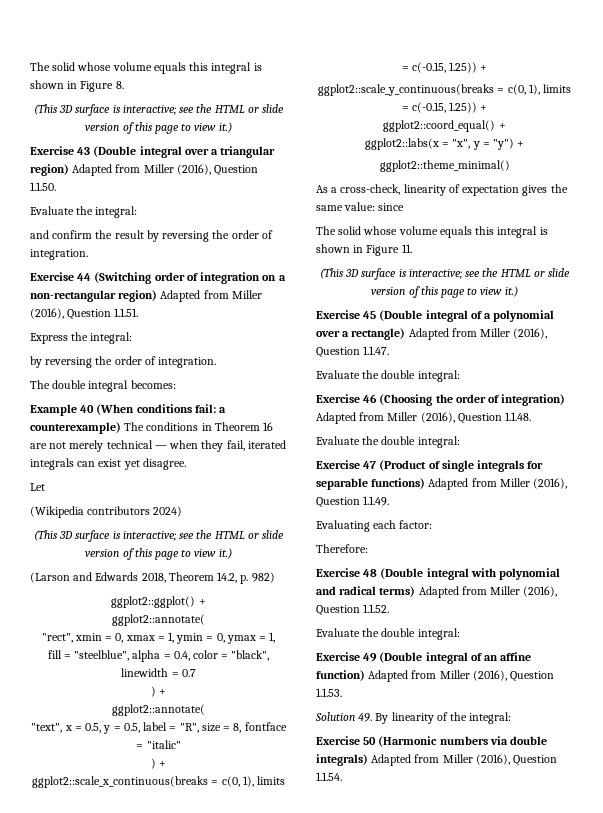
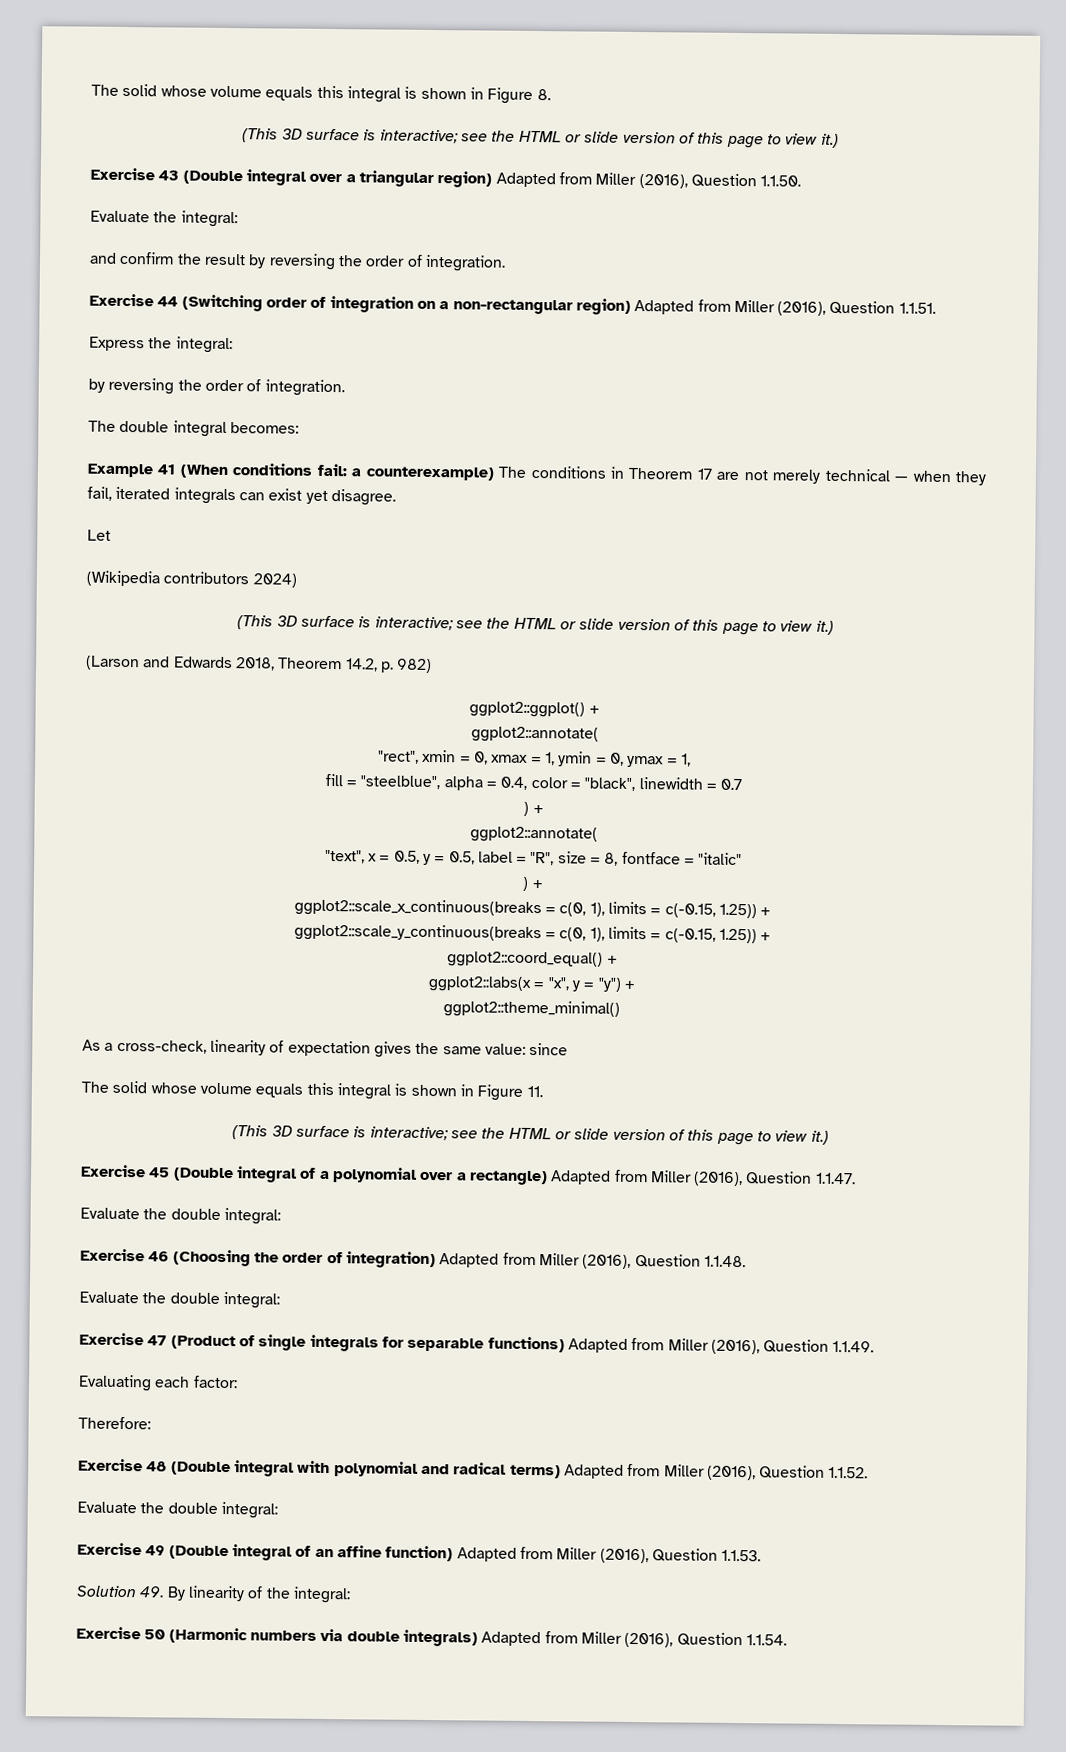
- Example 40 (When conditions fail: a counterexample) The conditions in Theorem 16 are not merely technical — when they fail, iterated integrals can exist yet disagree.
+ Example 41 (When conditions fail: a counterexample) The conditions in Theorem 17 are not merely technical — when they fail, iterated integrals can exist yet disagree.

